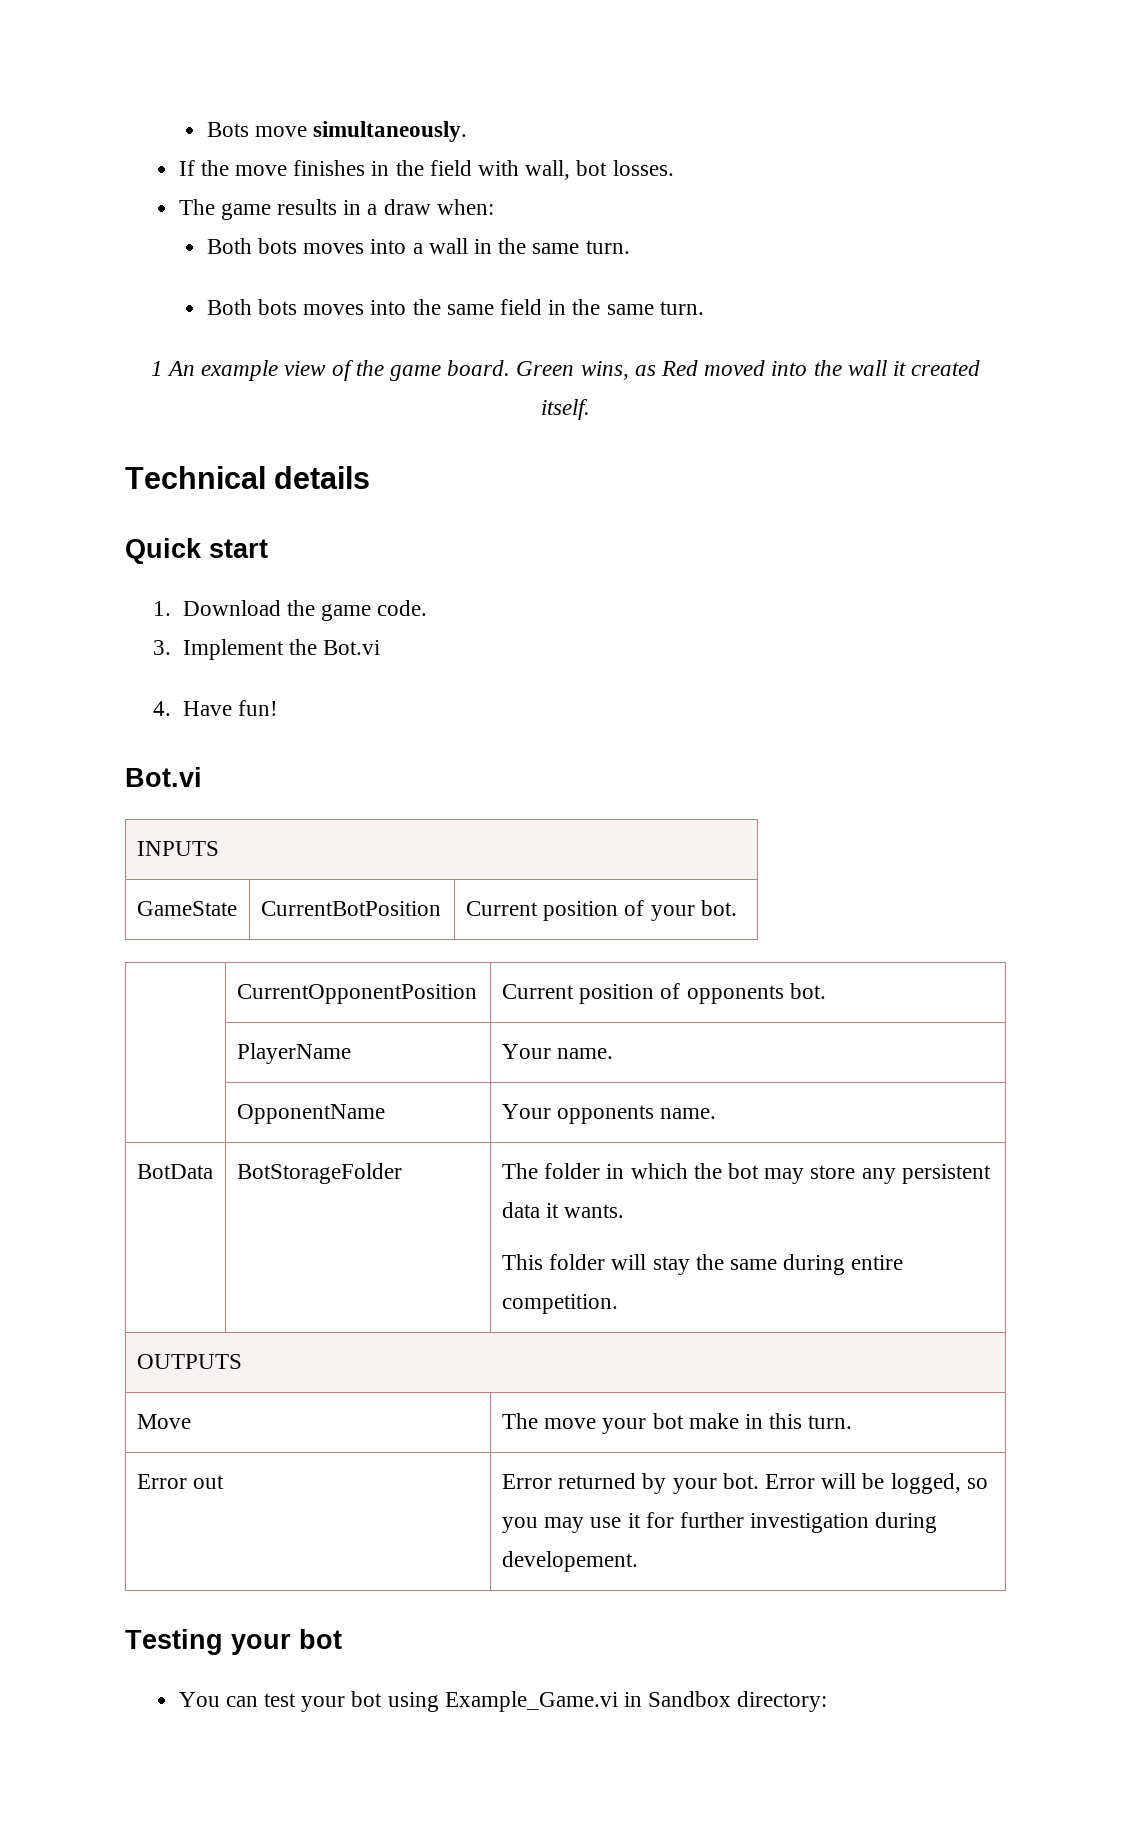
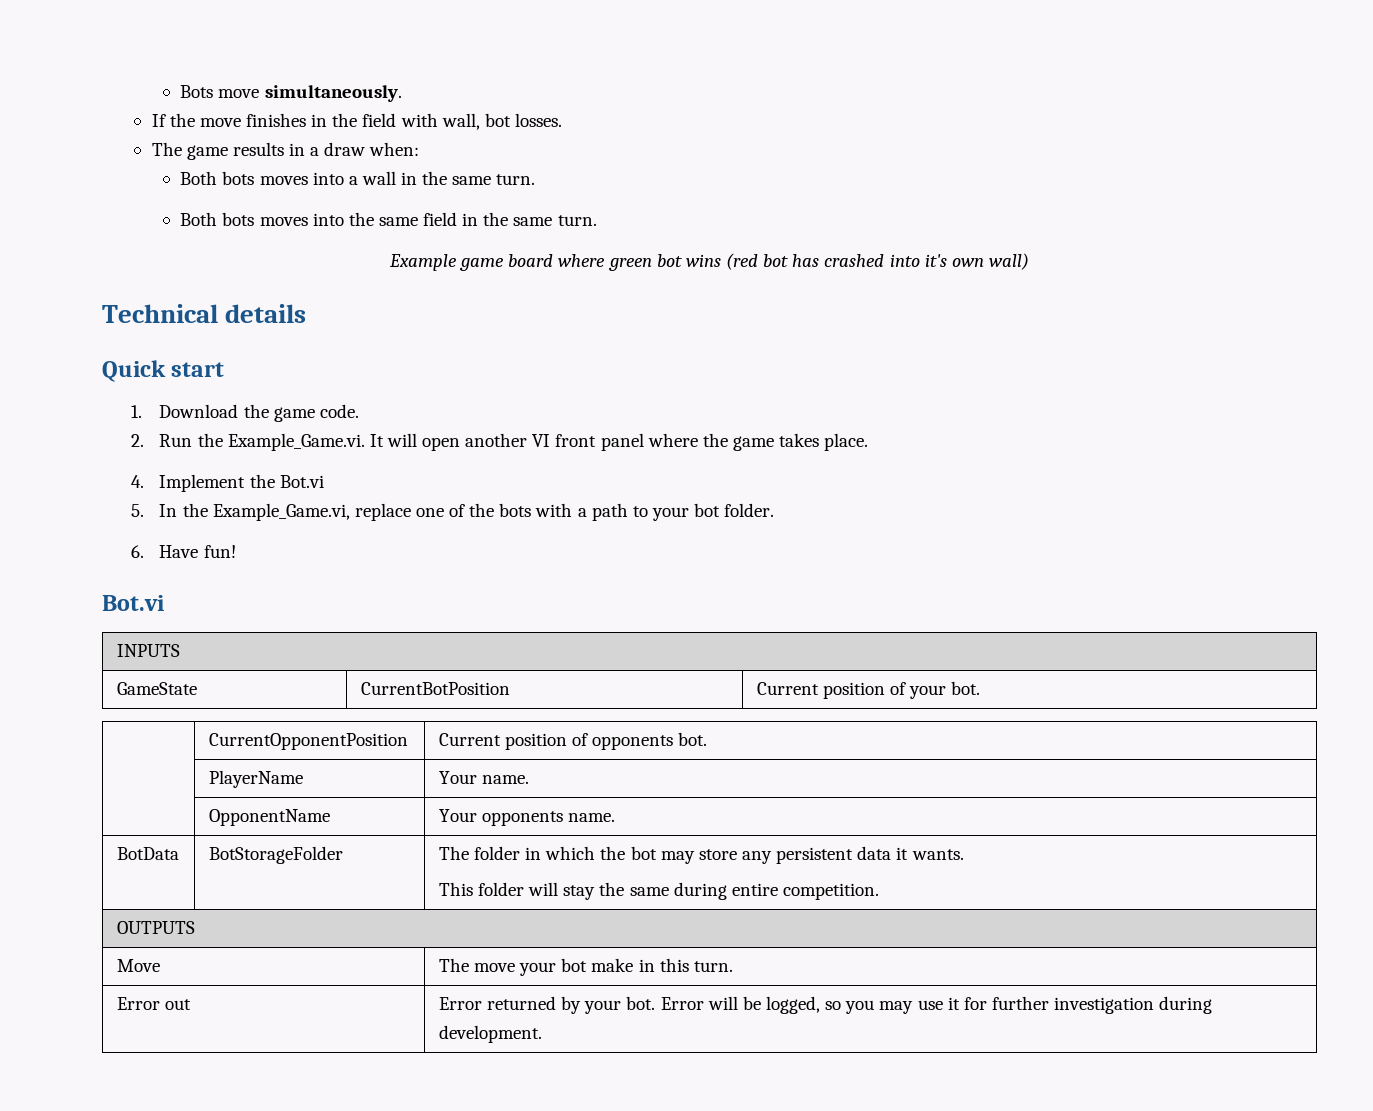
- 1 An example view of the game board. Green wins, as Red moved into the wall it created itself.
+ Example game board where green bot wins (red bot has crashed into it's own wall)
- 3. Implement the Bot.vi
- 4. Have fun!
+ 2. Run the Example_Game.vi. It will open another VI front panel where the game takes place.
+ 4. Implement the Bot.vi
+ 5. In the Example_Game.vi, replace one of the bots with a path to your bot folder.
+ 6. Have fun!
- Error out | Error returned by your bot. Error will be logged, so you may use it for further investigation during developement.
- Testing your bot
- You can test your bot using Example_Game.vi in Sandbox directory:
+ Error out | Error returned by your bot. Error will be logged, so you may use it for further investigation during development.

